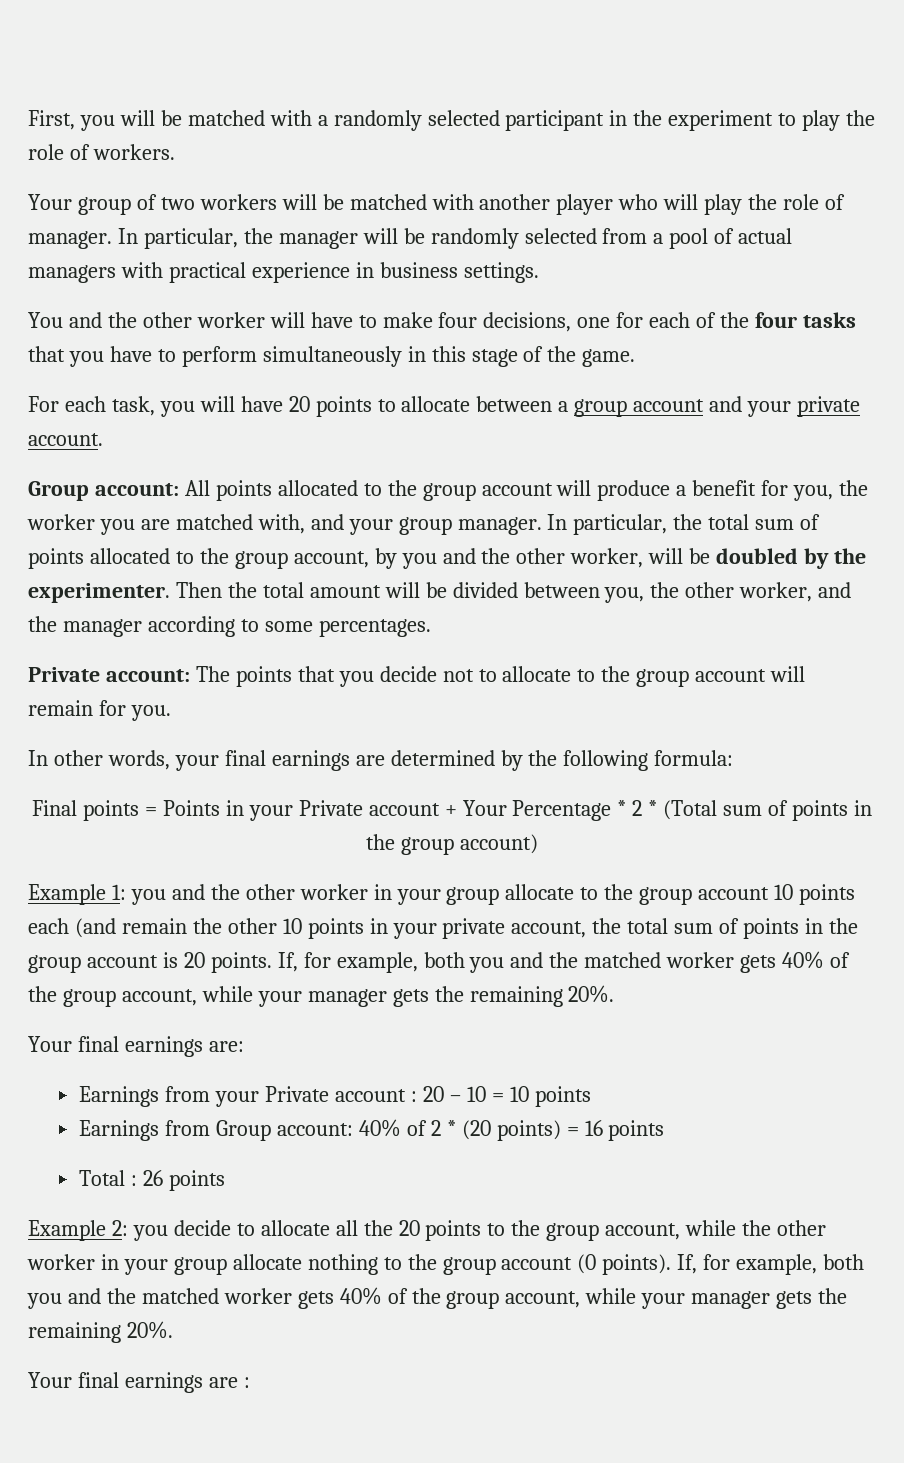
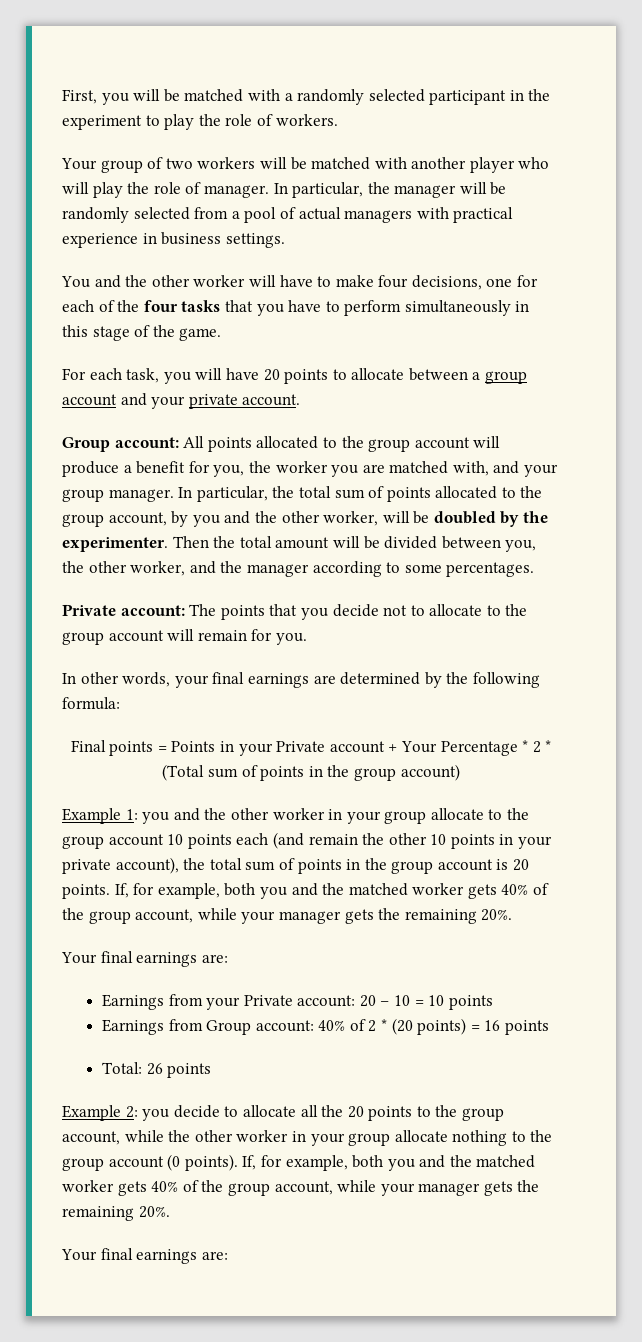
- Example 1: you and the other worker in your group allocate to the group account 10 points each (and remain the other 10 points in your private account, the total sum of points in the group account is 20 points.
+ Example 1: you and the other worker in your group allocate to the group account 10 points each (and remain the other 10 points in your private account), the total sum of points in the group account is 20 points.
- Earnings from your Private account : 20 – 10 = 10 points
+ Earnings from your Private account: 20 – 10 = 10 points
- Total : 26 points
+ Total: 26 points
  Example 2: you decide to allocate all the 20 points to the group account, while the other worker in your group allocate nothing to the group account (0 points). If, for example, both you and the matched worker gets 40% of the group account, while your manager gets the remaining 20%.
- Your final earnings are :
+ Your final earnings are:

